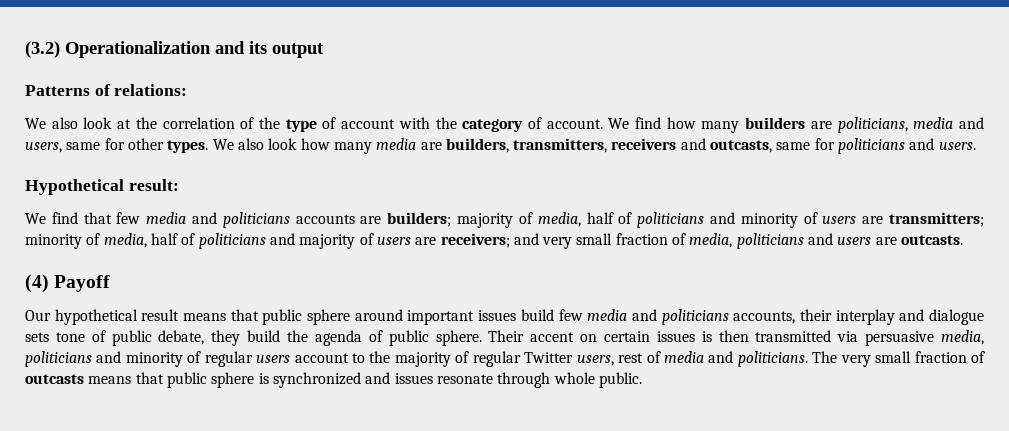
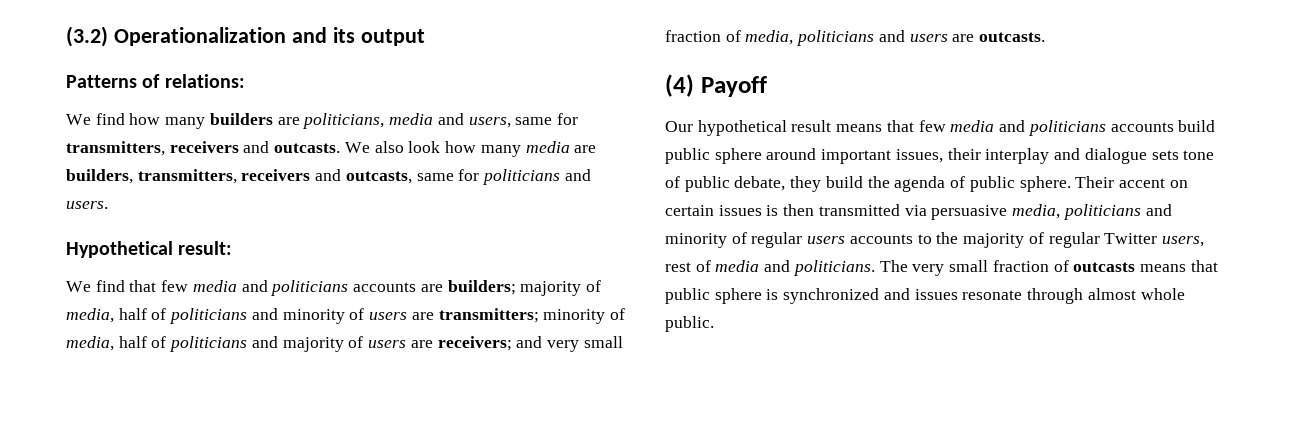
- We also look at the correlation of the type of account with the category of account. We find how many builders are politicians, media and users, same for other types.
+ We find how many builders are politicians, media and users, same for transmitters, receivers and outcasts.
- Our hypothetical result means that public sphere around important issues build few media and politicians accounts, their interplay and dialogue sets tone of public debate, they build the agenda of public sphere.
+ Our hypothetical result means that few media and politicians accounts build public sphere around important issues, their interplay and dialogue sets tone of public debate, they build the agenda of public sphere.
- Their accent on certain issues is then transmitted via persuasive media, politicians and minority of regular users account to the majority of regular Twitter users, rest of media and politicians.
+ Their accent on certain issues is then transmitted via persuasive media, politicians and minority of regular users accounts to the majority of regular Twitter users, rest of media and politicians.
- The very small fraction of outcasts means that public sphere is synchronized and issues resonate through whole public.
+ The very small fraction of outcasts means that public sphere is synchronized and issues resonate through almost whole public.

